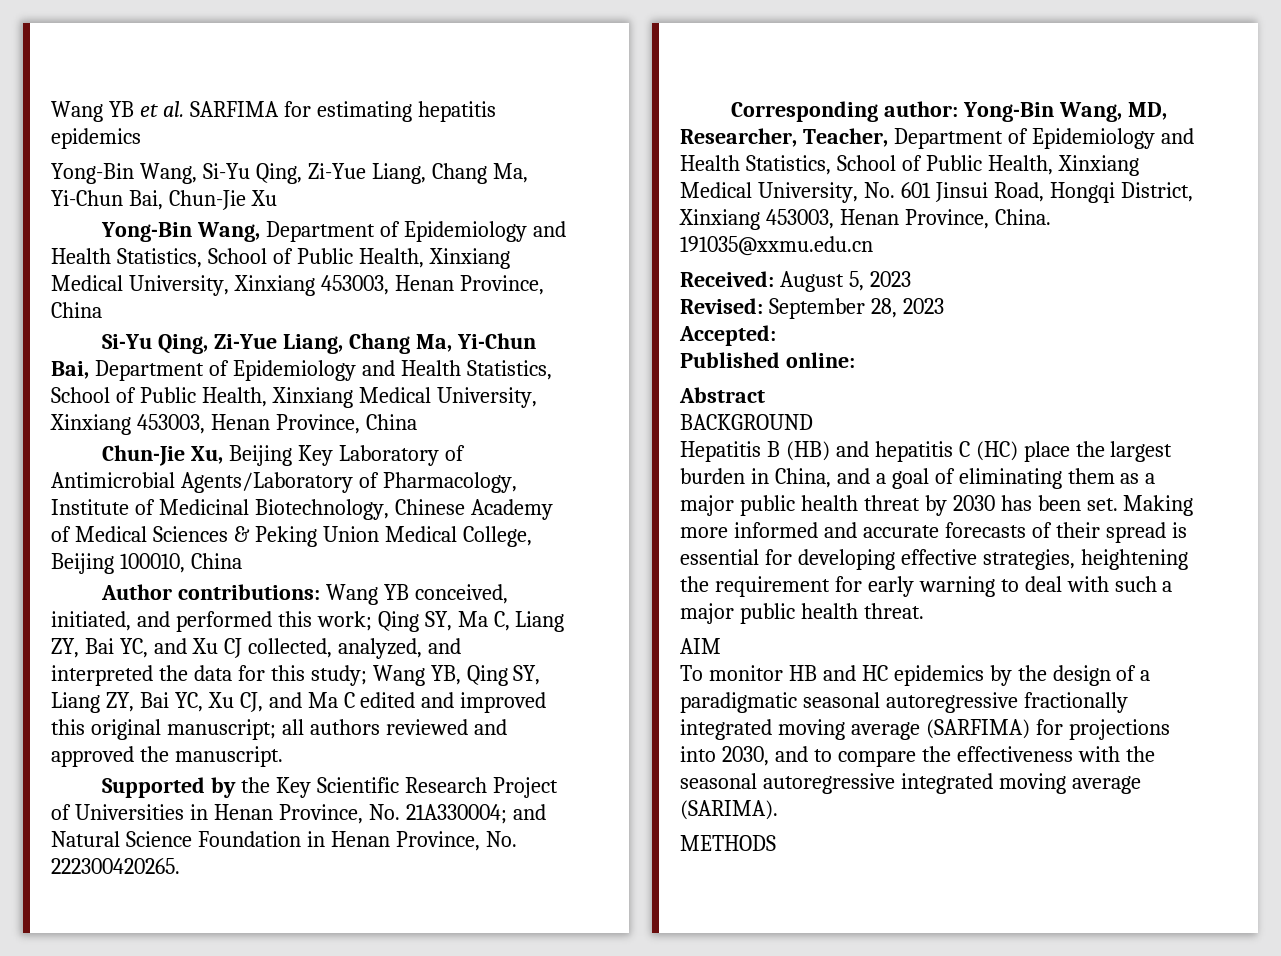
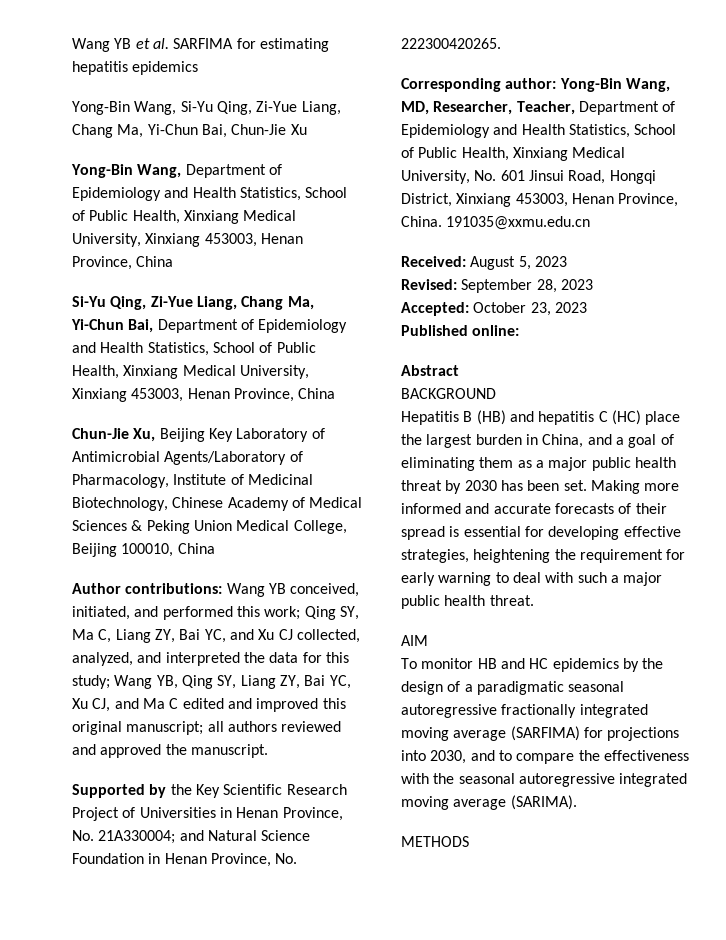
- Accepted:
+ Accepted: October 23, 2023

